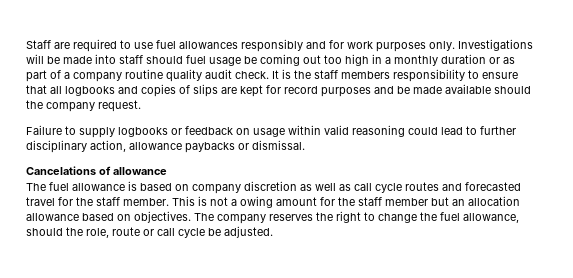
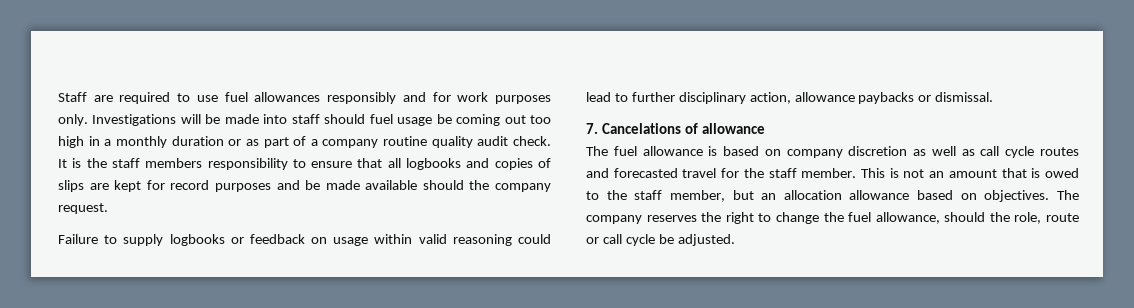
- Cancelations of allowance
+ 7. Cancelations of allowance
- This is not a owing amount for the staff member but an allocation allowance based on objectives.
+ This is not an amount that is owed to the staff member, but an allocation allowance based on objectives.

